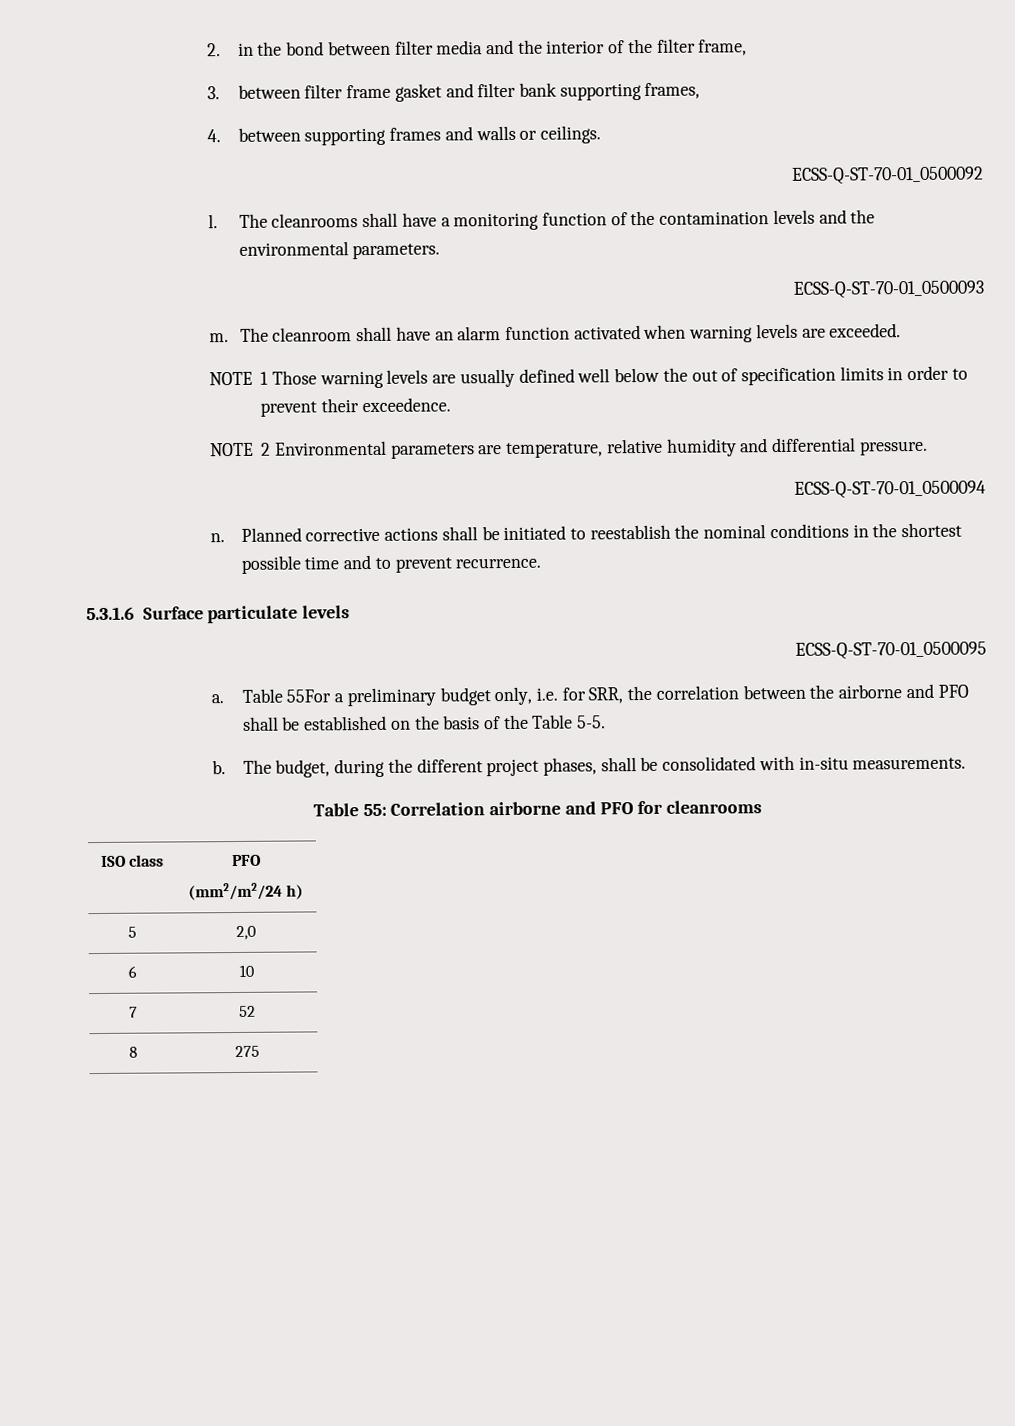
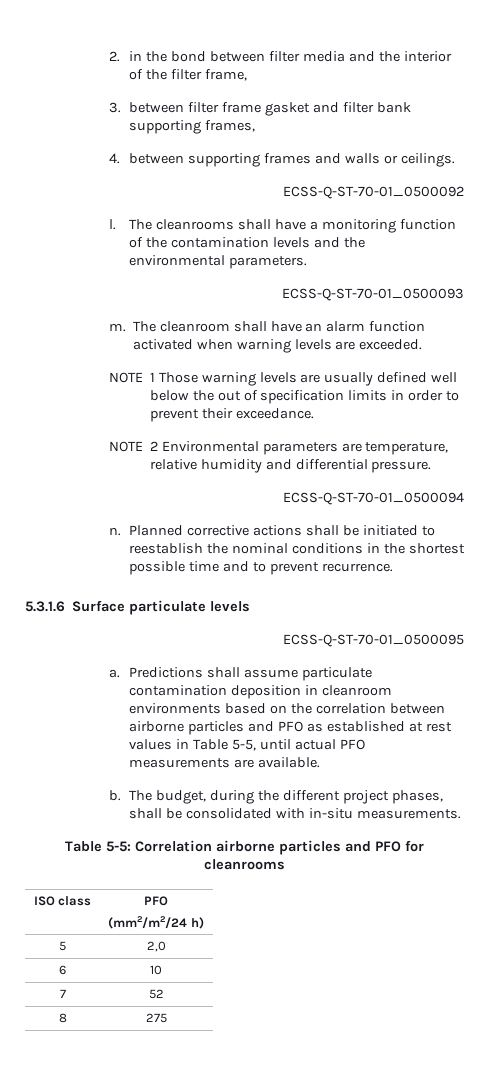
- NOTE 1 Those warning levels are usually defined well below the out of specification limits in order to prevent their exceedence.
+ NOTE 1 Those warning levels are usually defined well below the out of specification limits in order to prevent their exceedance.
- Table 55For a preliminary budget only, i.e. for SRR, the correlation between the airborne and PFO shall be established on the basis of the Table 5-5.
+ Predictions shall assume particulate contamination deposition in cleanroom environments based on the correlation between airborne particles and PFO as established at rest values in Table 5-5, until actual PFO measurements are available.
- Table 55: Correlation airborne and PFO for cleanrooms
+ Table 5-5: Correlation airborne particles and PFO for cleanrooms

